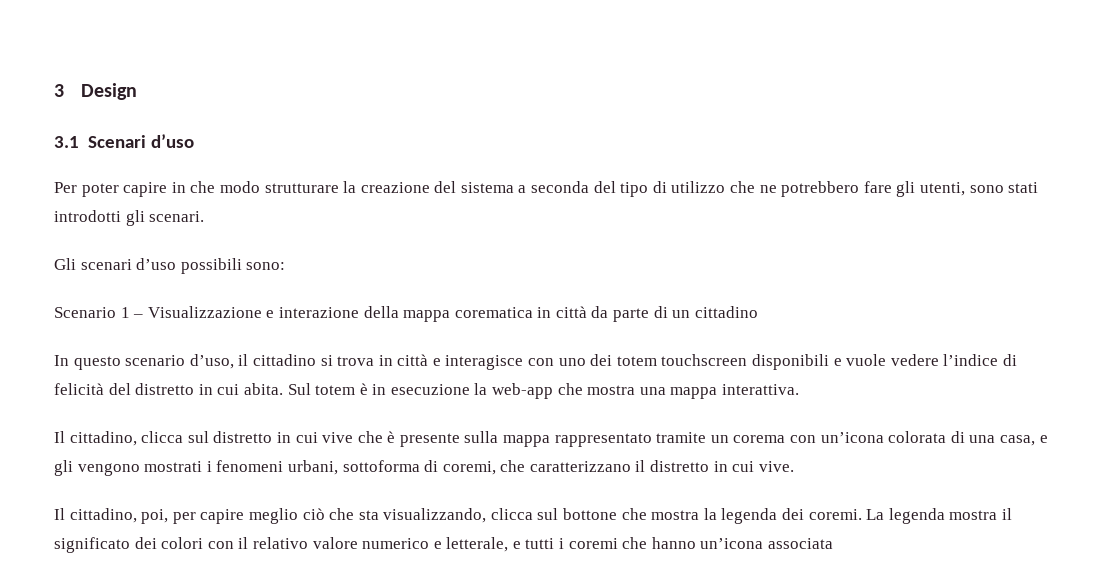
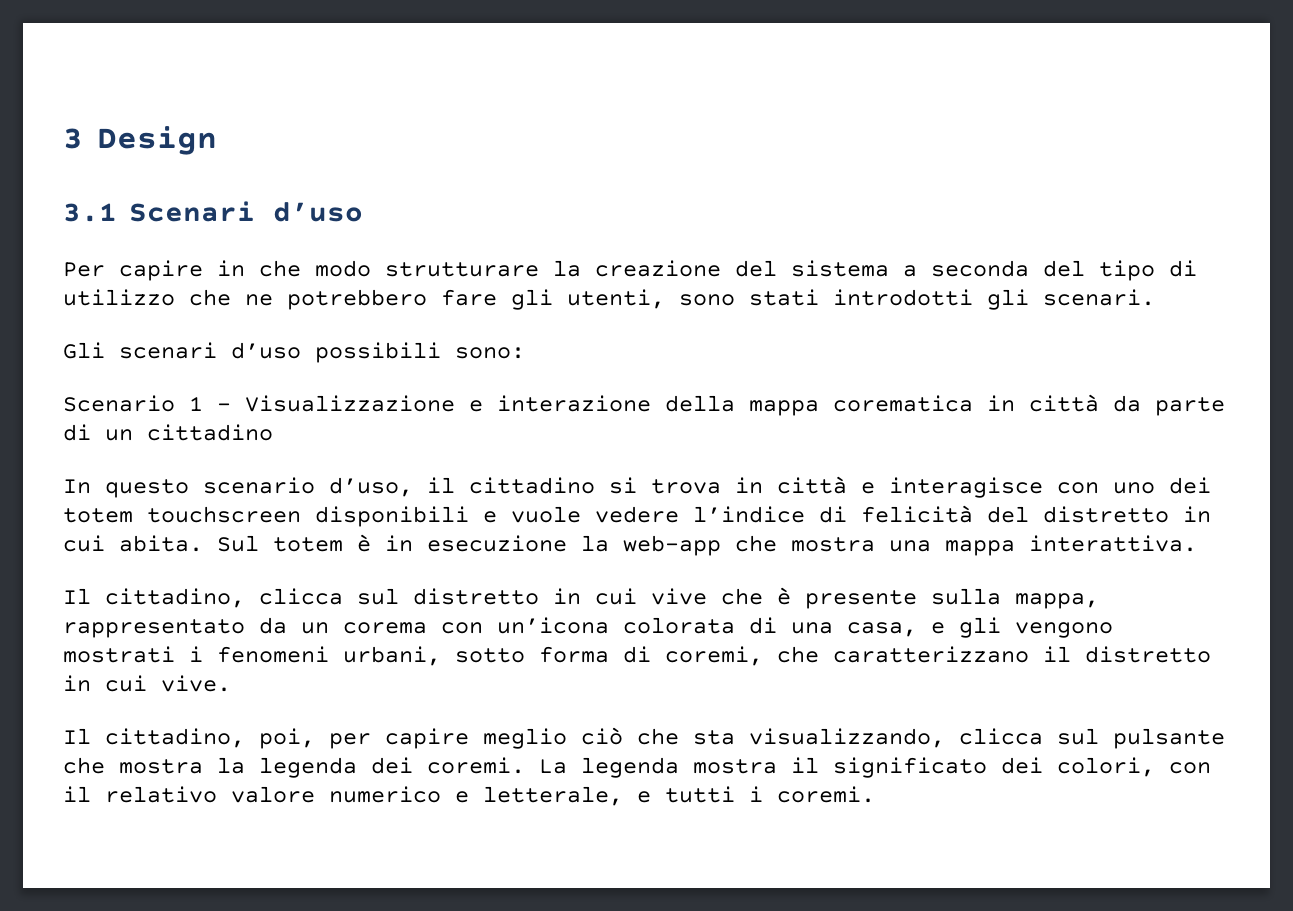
- Per poter capire in che modo strutturare la creazione del sistema a seconda del tipo di utilizzo che ne potrebbero fare gli utenti, sono stati introdotti gli scenari.
+ Per capire in che modo strutturare la creazione del sistema a seconda del tipo di utilizzo che ne potrebbero fare gli utenti, sono stati introdotti gli scenari.
- Il cittadino, clicca sul distretto in cui vive che è presente sulla mappa rappresentato tramite un corema con un’icona colorata di una casa, e gli vengono mostrati i fenomeni urbani, sottoforma di coremi, che caratterizzano il distretto in cui vive.
+ Il cittadino, clicca sul distretto in cui vive che è presente sulla mappa, rappresentato da un corema con un’icona colorata di una casa, e gli vengono mostrati i fenomeni urbani, sotto forma di coremi, che caratterizzano il distretto in cui vive.
- Il cittadino, poi, per capire meglio ciò che sta visualizzando, clicca sul bottone che mostra la legenda dei coremi.
+ Il cittadino, poi, per capire meglio ciò che sta visualizzando, clicca sul pulsante che mostra la legenda dei coremi.
- La legenda mostra il significato dei colori con il relativo valore numerico e letterale, e tutti i coremi che hanno un’icona associata
+ La legenda mostra il significato dei colori, con il relativo valore numerico e letterale, e tutti i coremi.

